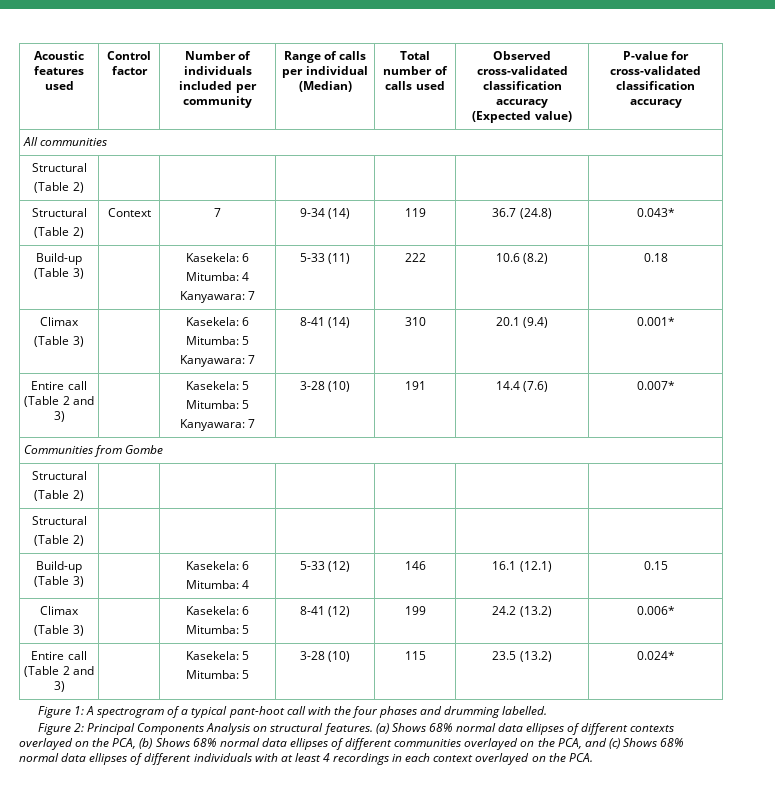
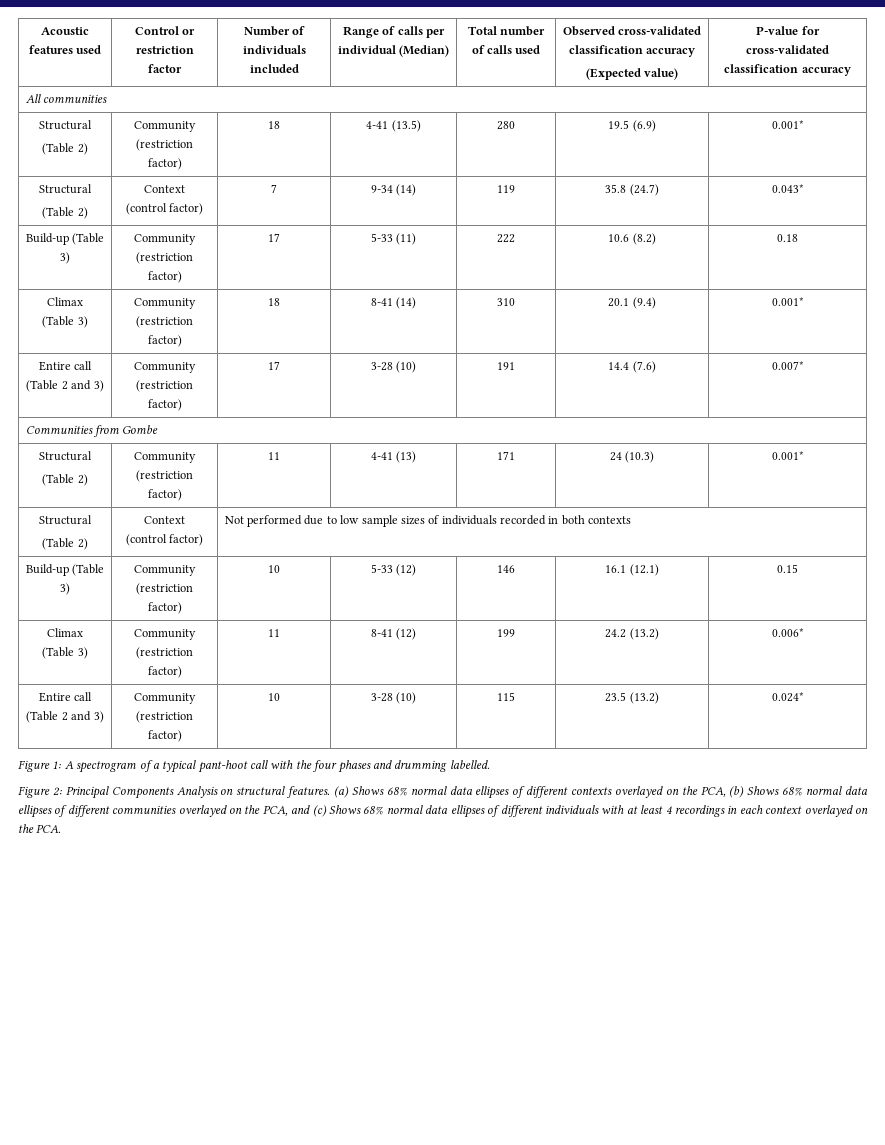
- Acoustic features used | Control factor | Number of individuals included per community | Range of calls per individual (Median) | Total number of calls used | Observed cross-validated classification accuracy
+ Acoustic features used | Control or restriction factor | Number of individuals included | Range of calls per individual (Median) | Total number of calls used | Observed cross-validated classification accuracy
  All communities
  Structural
- (Table 2) | | | | | |
+ (Table 2) | Community (restriction factor) | 18 | 4-41 (13.5) | 280 | 19.5 (6.9) | 0.001*
  Structural
- (Table 2) | Context | 7 | 9-34 (14) | 119 | 36.7 (24.8) | 0.043*
- Build-up (Table 3) | | Kasekela: 6
- Mitumba: 4
- Kanyawara: 7 | 5-33 (11) | 222 | 10.6 (8.2) | 0.18
+ (Table 2) | Context
+ (control factor) | 7 | 9-34 (14) | 119 | 35.8 (24.7) | 0.043*
+ Build-up (Table 3) | Community (restriction factor) | 17 | 5-33 (11) | 222 | 10.6 (8.2) | 0.18
  Climax
- (Table 3) | | Kasekela: 6
- Mitumba: 5
- Kanyawara: 7 | 8-41 (14) | 310 | 20.1 (9.4) | 0.001*
- Entire call (Table 2 and 3) | | Kasekela: 5
- Mitumba: 5
- Kanyawara: 7 | 3-28 (10) | 191 | 14.4 (7.6) | 0.007*
+ (Table 3) | Community (restriction factor) | 18 | 8-41 (14) | 310 | 20.1 (9.4) | 0.001*
+ Entire call (Table 2 and 3) | Community (restriction factor) | 17 | 3-28 (10) | 191 | 14.4 (7.6) | 0.007*
  Communities from Gombe
  Structural
- (Table 2) | | | | | |
+ (Table 2) | Community (restriction factor) | 11 | 4-41 (13) | 171 | 24 (10.3) | 0.001*
  Structural
- (Table 2) | | | | | |
- Build-up (Table 3) | | Kasekela: 6
- Mitumba: 4 | 5-33 (12) | 146 | 16.1 (12.1) | 0.15
+ (Table 2) | Context
+ (control factor) | Not performed due to low sample sizes of individuals recorded in both contexts
+ Build-up (Table 3) | Community (restriction factor) | 10 | 5-33 (12) | 146 | 16.1 (12.1) | 0.15
  Climax
- (Table 3) | | Kasekela: 6
- Mitumba: 5 | 8-41 (12) | 199 | 24.2 (13.2) | 0.006*
- Entire call (Table 2 and 3) | | Kasekela: 5
- Mitumba: 5 | 3-28 (10) | 115 | 23.5 (13.2) | 0.024*
+ (Table 3) | Community (restriction factor) | 11 | 8-41 (12) | 199 | 24.2 (13.2) | 0.006*
+ Entire call (Table 2 and 3) | Community (restriction factor) | 10 | 3-28 (10) | 115 | 23.5 (13.2) | 0.024*

